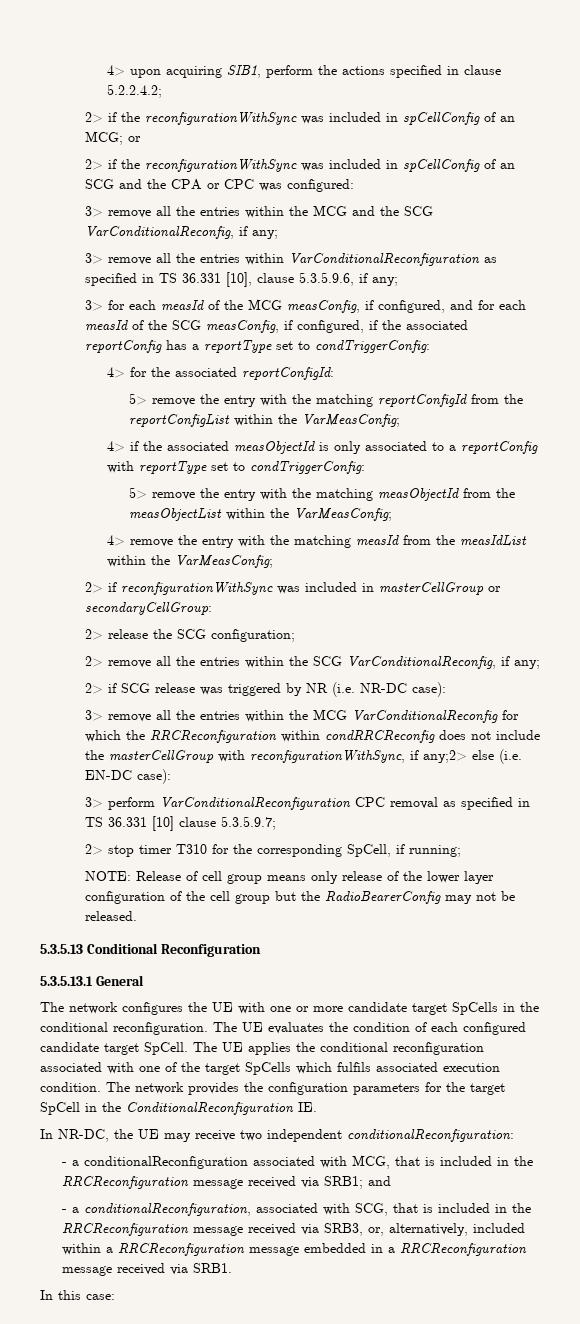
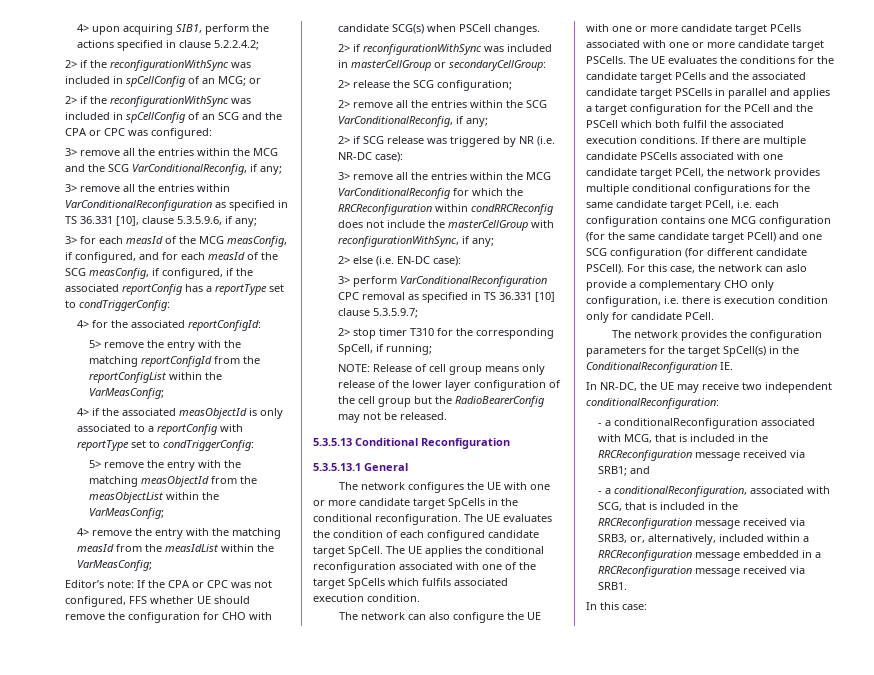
+ Editor’s note: If the CPA or CPC was not configured, FFS whether UE should remove the configuration for CHO with candidate SCG(s) when PSCell changes.
- 3> remove all the entries within the MCG VarConditionalReconfig for which the RRCReconfiguration within condRRCReconfig does not include the masterCellGroup with reconfigurationWithSync, if any;2> else (i.e. EN-DC case):
+ 3> remove all the entries within the MCG VarConditionalReconfig for which the RRCReconfiguration within condRRCReconfig does not include the masterCellGroup with reconfigurationWithSync, if any;
+ 2> else (i.e. EN-DC case):
- The UE applies the conditional reconfiguration associated with one of the target SpCells which fulfils associated execution condition. The network provides the configuration parameters for the target SpCell in the ConditionalReconfiguration IE.
+ The UE applies the conditional reconfiguration associated with one of the target SpCells which fulfils associated execution condition.
+ The network can also configure the UE with one or more candidate target PCells associated with one or more candidate target PSCells. The UE evaluates the conditions for the candidate target PCells and the associated candidate target PSCells in parallel and applies a target configuration for the PCell and the PSCell which both fulfil the associated execution conditions. If there are multiple candidate PSCells associated with one candidate target PCell, the network provides multiple conditional configurations for the same candidate target PCell, i.e. each configuration contains one MCG configuration (for the same candidate target PCell) and one SCG configuration (for different candidate PSCell). For this case, the network can aslo provide a complementary CHO only configuration, i.e. there is execution condition only for candidate PCell.
+ The network provides the configuration parameters for the target SpCell(s) in the ConditionalReconfiguration IE.

